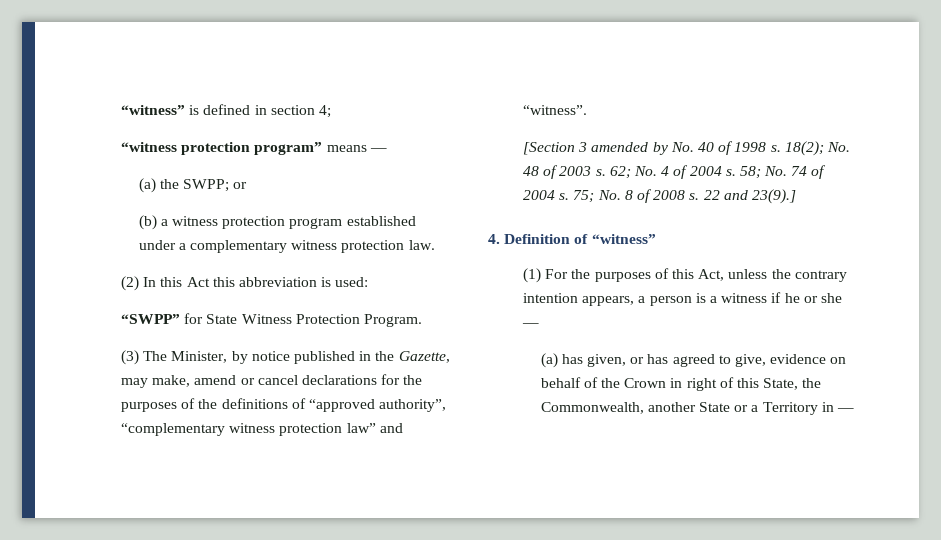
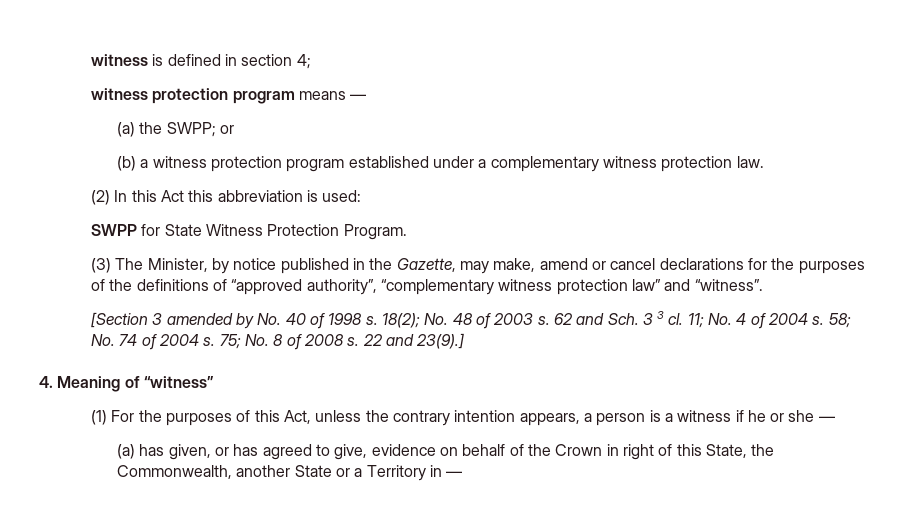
- “witness” is defined in section 4;
+ witness is defined in section 4;
- “witness protection program” means —
+ witness protection program means —
- “SWPP” for State Witness Protection Program.
+ SWPP for State Witness Protection Program.
- 62; No. 4 of 2004 s.
+ 62 and Sch. 3 3 cl. 11; No. 4 of 2004 s.
- 4. Definition of “witness”
+ 4. Meaning of “witness”

